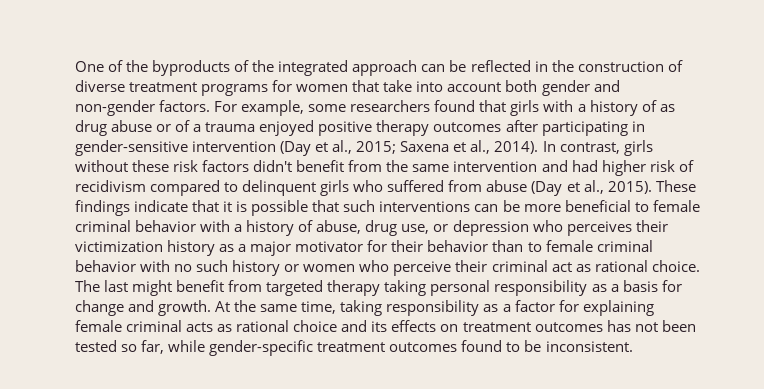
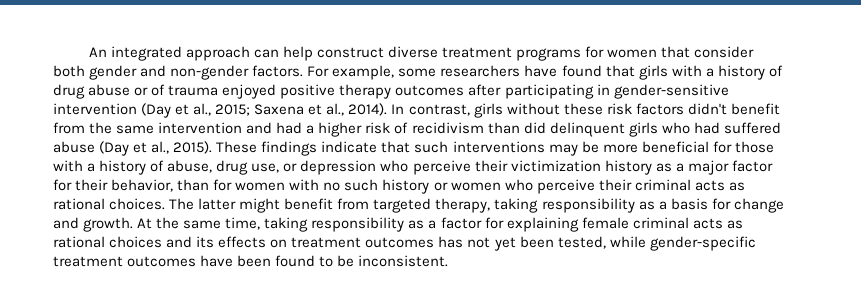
- One of the byproducts of the integrated approach can be reflected in the construction of diverse treatment programs for women that take into account both gender and non-gender factors.
+ An integrated approach can help construct diverse treatment programs for women that consider both gender and non-gender factors.
- For example, some researchers found that girls with a history of as drug abuse or of a trauma enjoyed positive therapy outcomes after participating in gender-sensitive intervention (Day et al., 2015; Saxena et al., 2014).
+ For example, some researchers have found that girls with a history of drug abuse or of trauma enjoyed positive therapy outcomes after participating in gender-sensitive intervention (Day et al., 2015; Saxena et al., 2014).
- In contrast, girls without these risk factors didn't benefit from the same intervention and had higher risk of recidivism compared to delinquent girls who suffered from abuse (Day et al., 2015).
+ In contrast, girls without these risk factors didn't benefit from the same intervention and had a higher risk of recidivism than did delinquent girls who had suffered abuse (Day et al., 2015).
- These findings indicate that it is possible that such interventions can be more beneficial to female criminal behavior with a history of abuse, drug use, or depression who perceives their victimization history as a major motivator for their behavior than to female criminal behavior with no such history or women who perceive their criminal act as rational choice. The last might benefit from targeted therapy taking personal responsibility as a basis for change and growth.
+ These findings indicate that such interventions may be more beneficial for those with a history of abuse, drug use, or depression who perceive their victimization history as a major factor for their behavior, than for women with no such history or women who perceive their criminal acts as rational choices. The latter might benefit from targeted therapy, taking responsibility as a basis for change and growth.
- At the same time, taking responsibility as a factor for explaining female criminal acts as rational choice and its effects on treatment outcomes has not been tested so far, while gender-specific treatment outcomes found to be inconsistent.
+ At the same time, taking responsibility as a factor for explaining female criminal acts as rational choices and its effects on treatment outcomes has not yet been tested, while gender-specific treatment outcomes have been found to be inconsistent.

